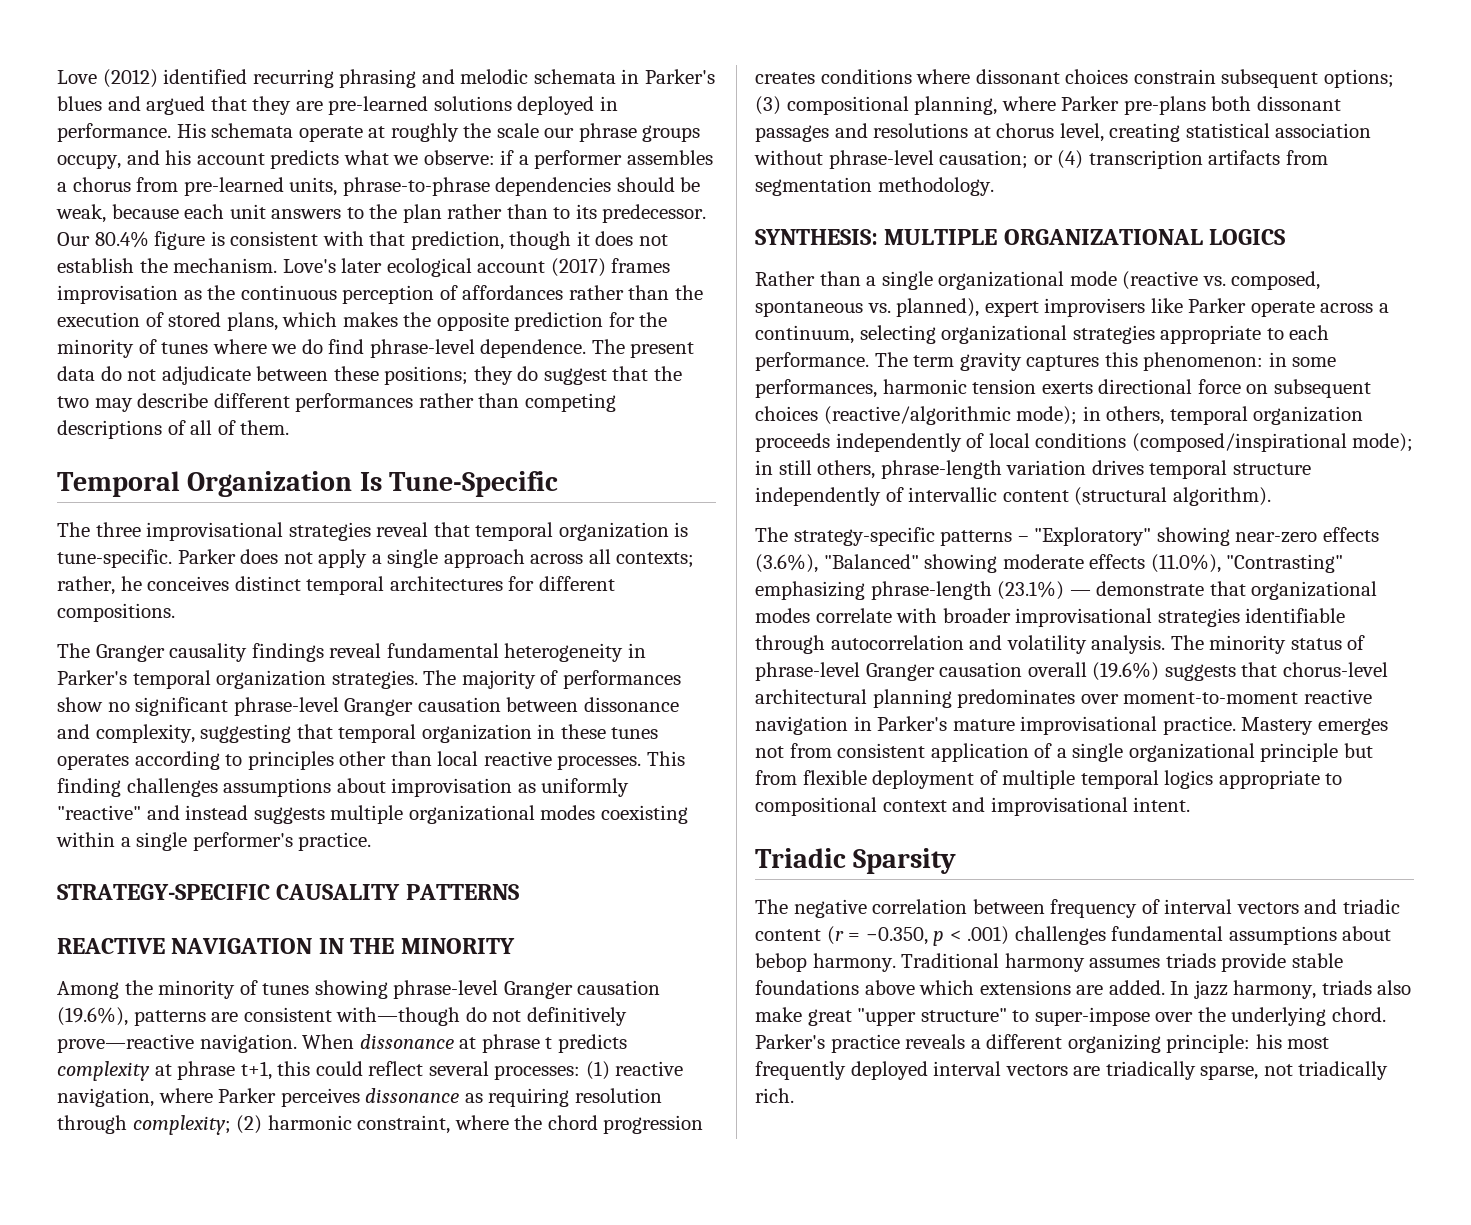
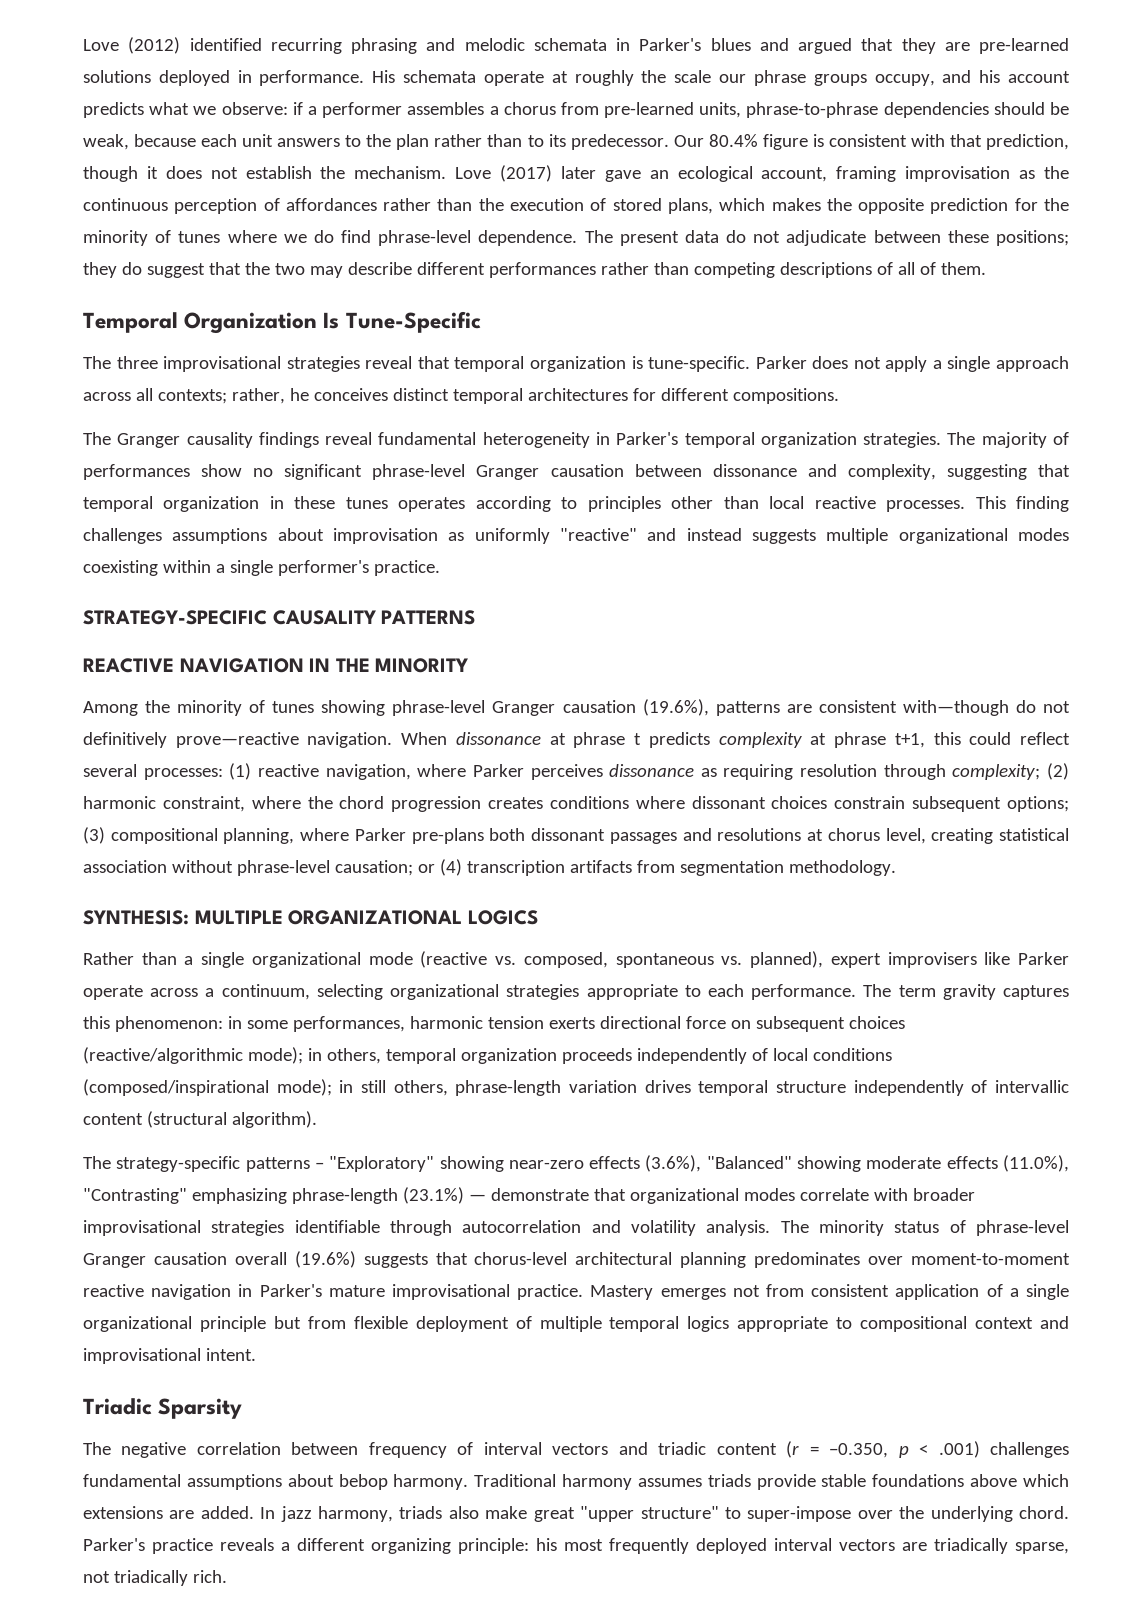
- Love's later ecological account (2017) frames improvisation as the continuous perception of affordances rather than the execution of stored plans, which makes the opposite prediction for the minority of tunes where we do find phrase-level dependence.
+ Love (2017) later gave an ecological account, framing improvisation as the continuous perception of affordances rather than the execution of stored plans, which makes the opposite prediction for the minority of tunes where we do find phrase-level dependence.

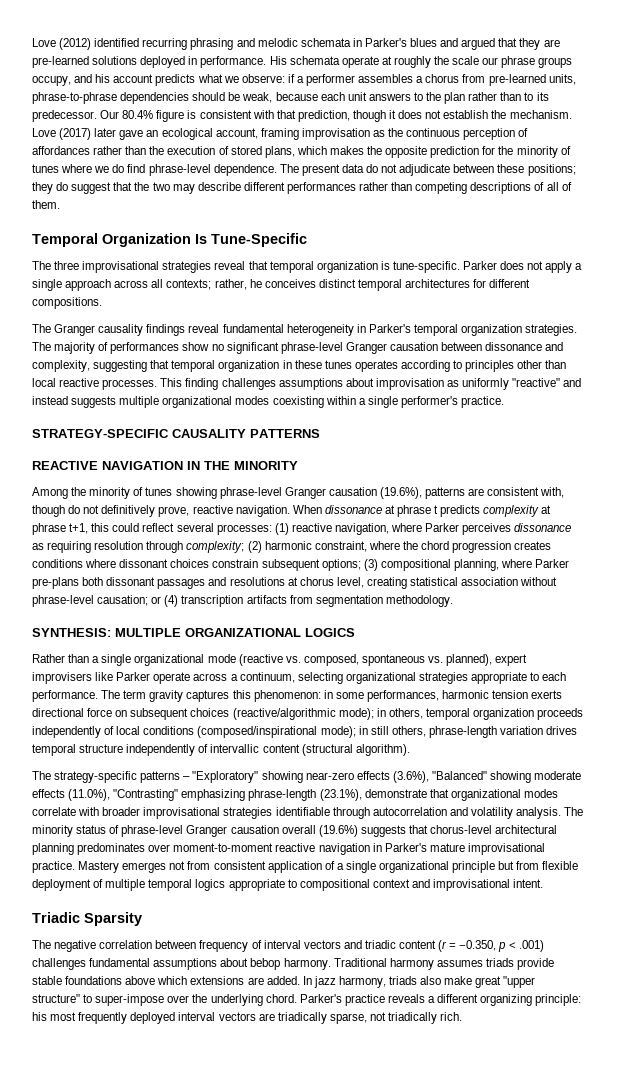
- Among the minority of tunes showing phrase-level Granger causation (19.6%), patterns are consistent with—though do not definitively prove—reactive navigation.
+ Among the minority of tunes showing phrase-level Granger causation (19.6%), patterns are consistent with, though do not definitively prove, reactive navigation.
- The strategy-specific patterns – "Exploratory" showing near-zero effects (3.6%), "Balanced" showing moderate effects (11.0%), "Contrasting" emphasizing phrase-length (23.1%) — demonstrate that organizational modes correlate with broader improvisational strategies identifiable through autocorrelation and volatility analysis.
+ The strategy-specific patterns – "Exploratory" showing near-zero effects (3.6%), "Balanced" showing moderate effects (11.0%), "Contrasting" emphasizing phrase-length (23.1%), demonstrate that organizational modes correlate with broader improvisational strategies identifiable through autocorrelation and volatility analysis.

